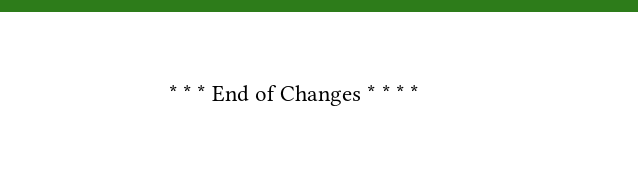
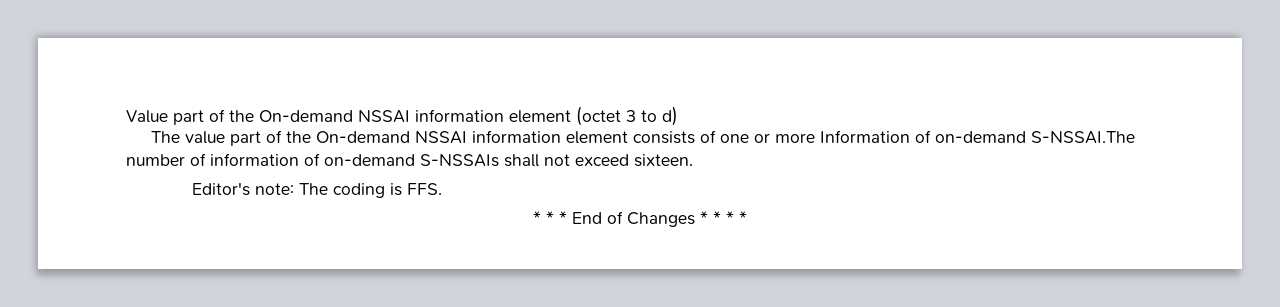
+ Value part of the On-demand NSSAI information element (octet 3 to d)
+ The value part of the On-demand NSSAI information element consists of one or more Information of on-demand S-NSSAI.The number of information of on-demand S-NSSAIs shall not exceed sixteen.
+ Editor's note: The coding is FFS.

